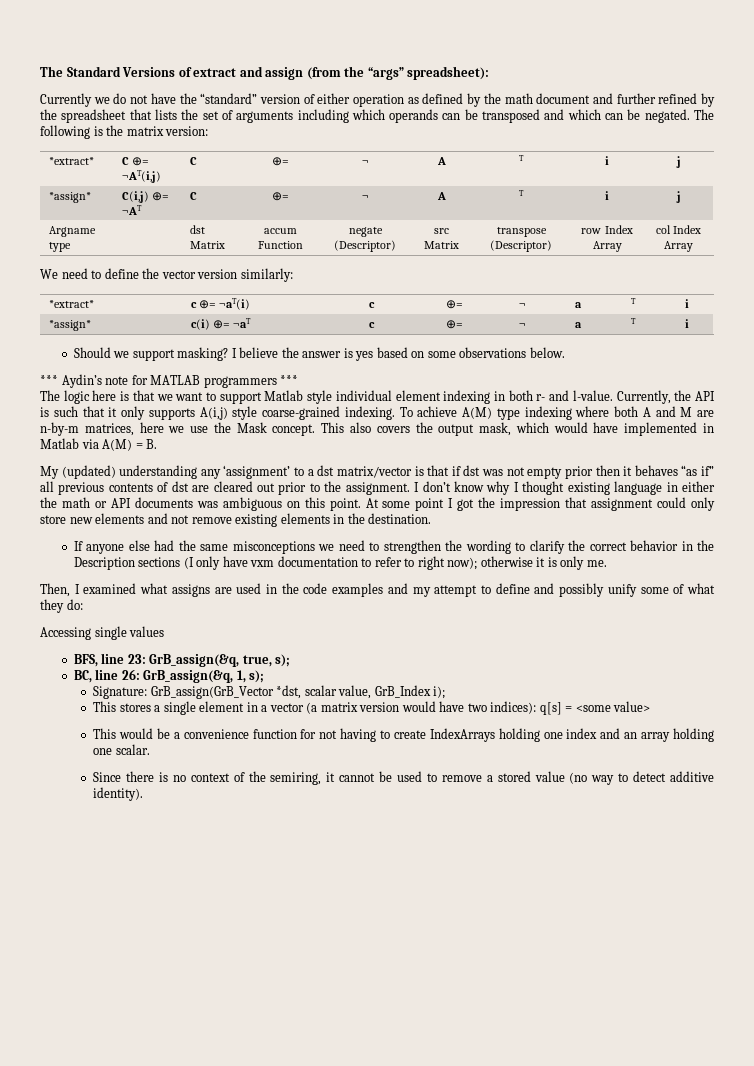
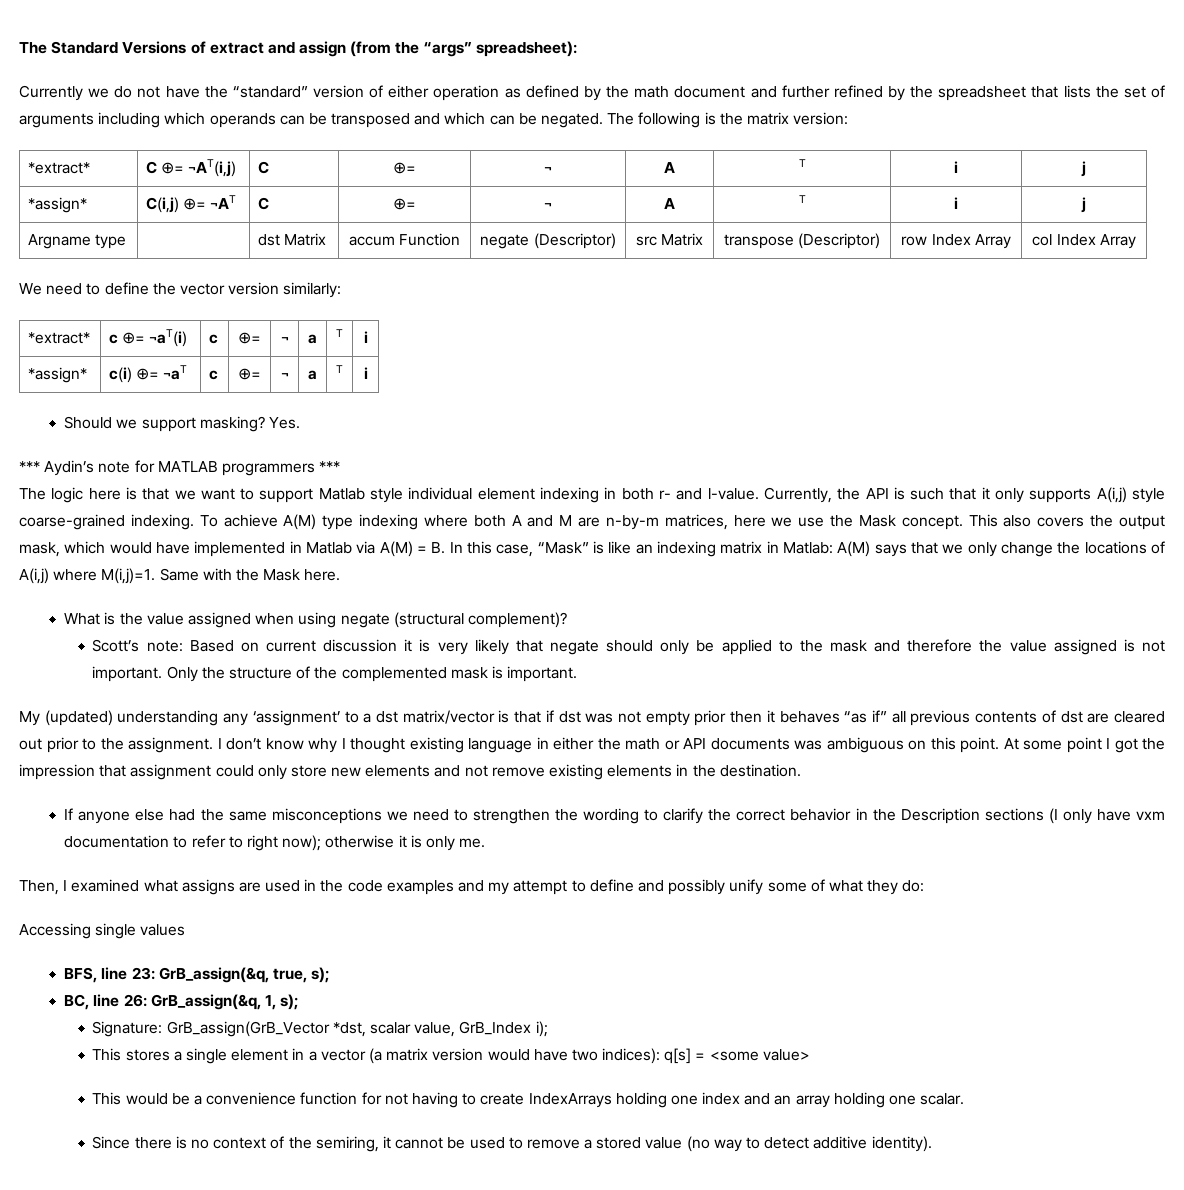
- I believe the answer is yes based on some observations below.
+ Yes.
- This also covers the output mask, which would have implemented in Matlab via A(M) = B.
+ This also covers the output mask, which would have implemented in Matlab via A(M) = B. In this case, “Mask” is like an indexing matrix in Matlab: A(M) says that we only change the locations of A(i,j) where M(i,j)=1. Same with the Mask here.
+ What is the value assigned when using negate (structural complement)?
+ Scott’s note: Based on current discussion it is very likely that negate should only be applied to the mask and therefore the value assigned is not important. Only the structure of the complemented mask is important.

